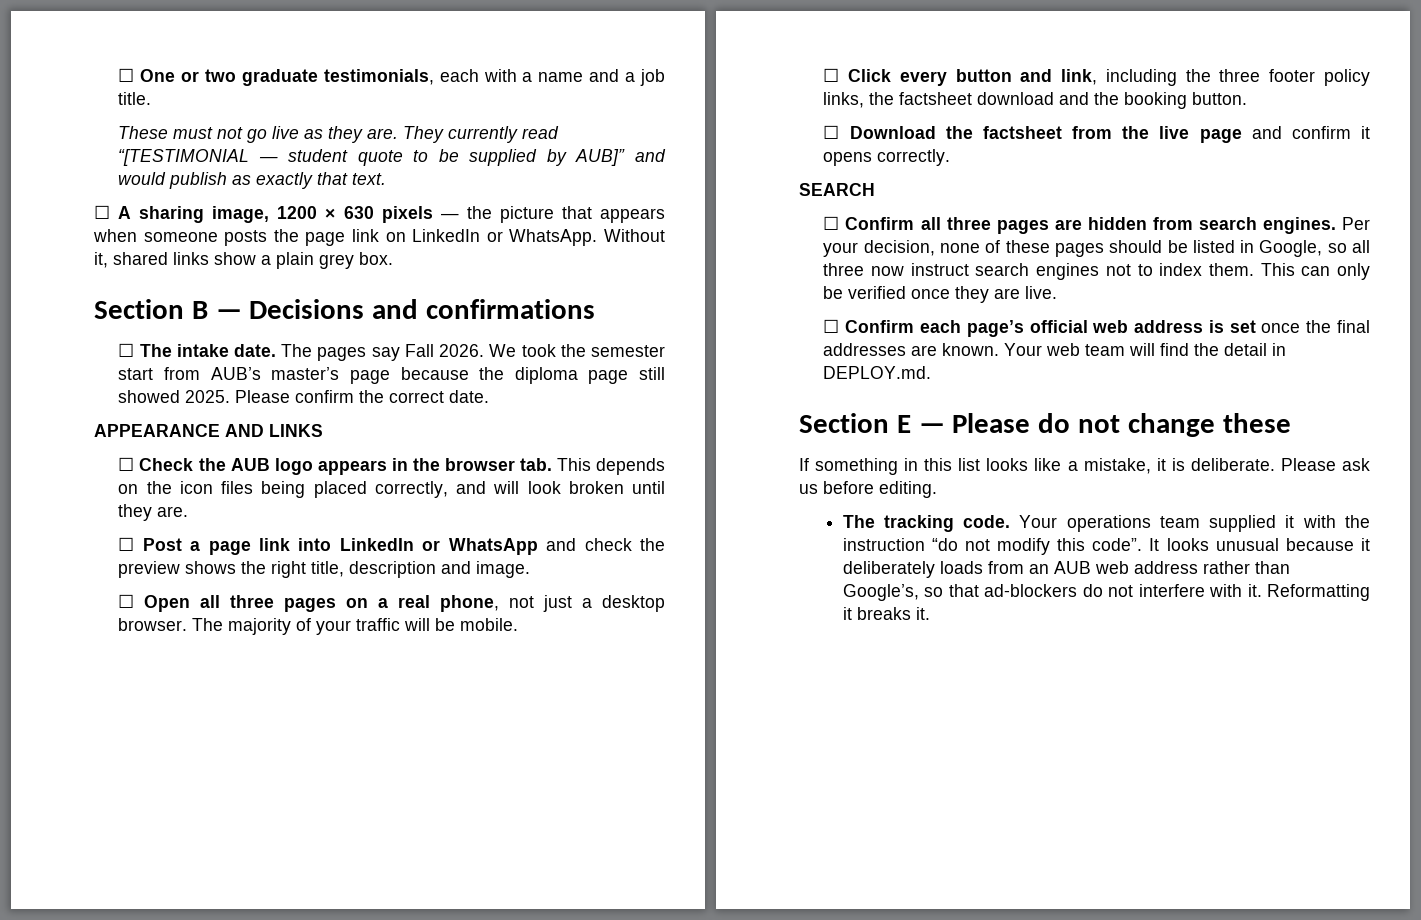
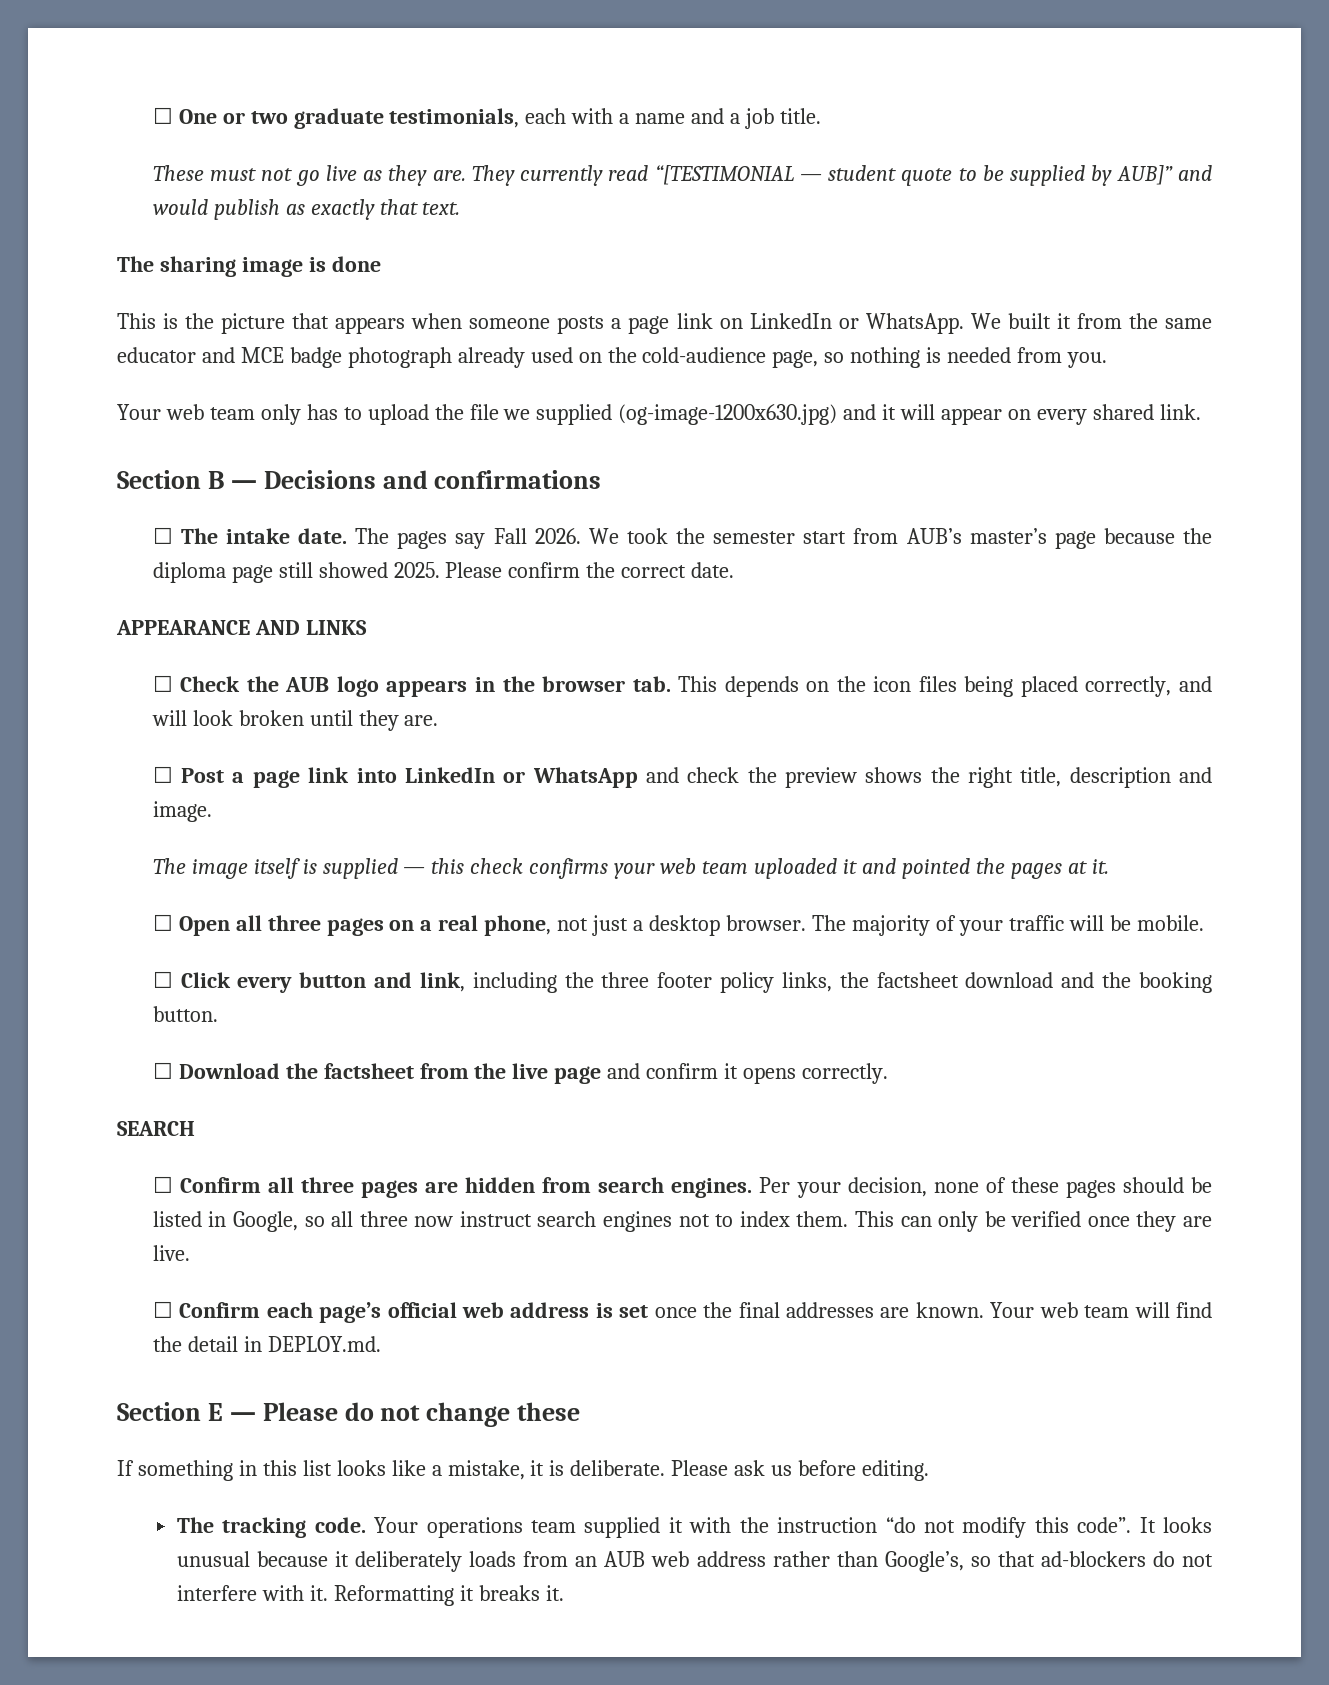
- ☐ A sharing image, 1200 × 630 pixels — the picture that appears when someone posts the page link on LinkedIn or WhatsApp.
+ The sharing image is done
+ This is the picture that appears when someone posts a page link on LinkedIn or WhatsApp.
- Without it, shared links show a plain grey box.
+ We built it from the same educator and MCE badge photograph already used on the cold-audience page, so nothing is needed from you.
+ Your web team only has to upload the file we supplied (og-image-1200x630.jpg) and it will appear on every shared link.
+ The image itself is supplied — this check confirms your web team uploaded it and pointed the pages at it.

